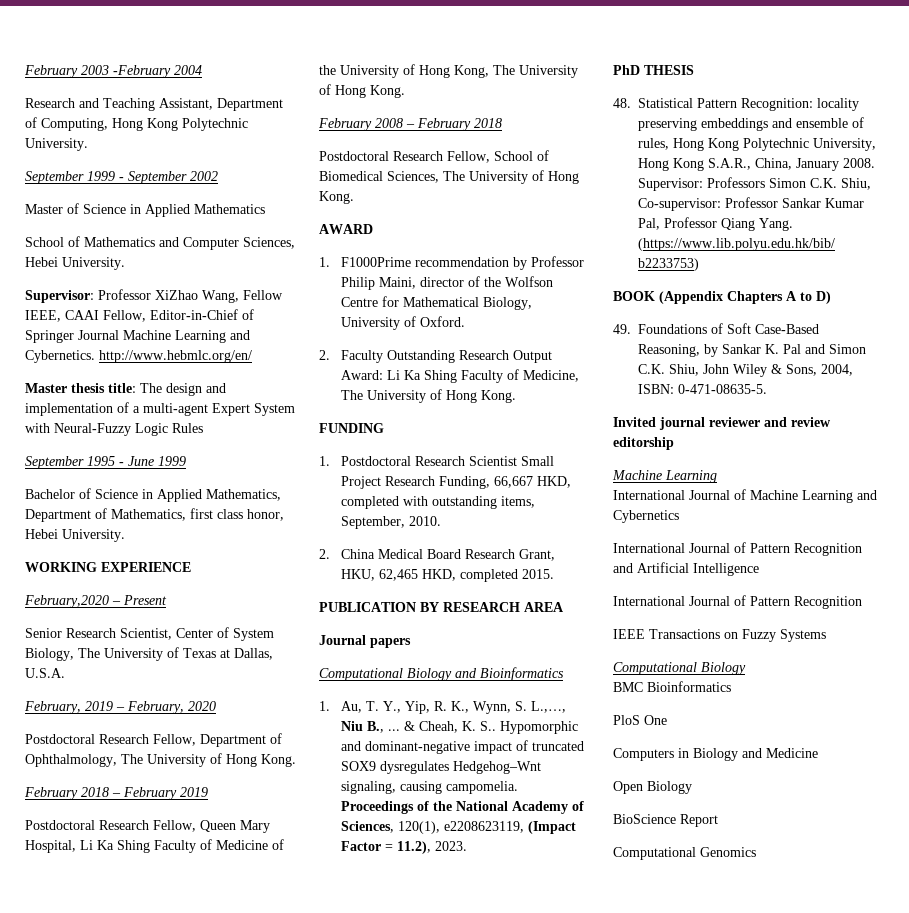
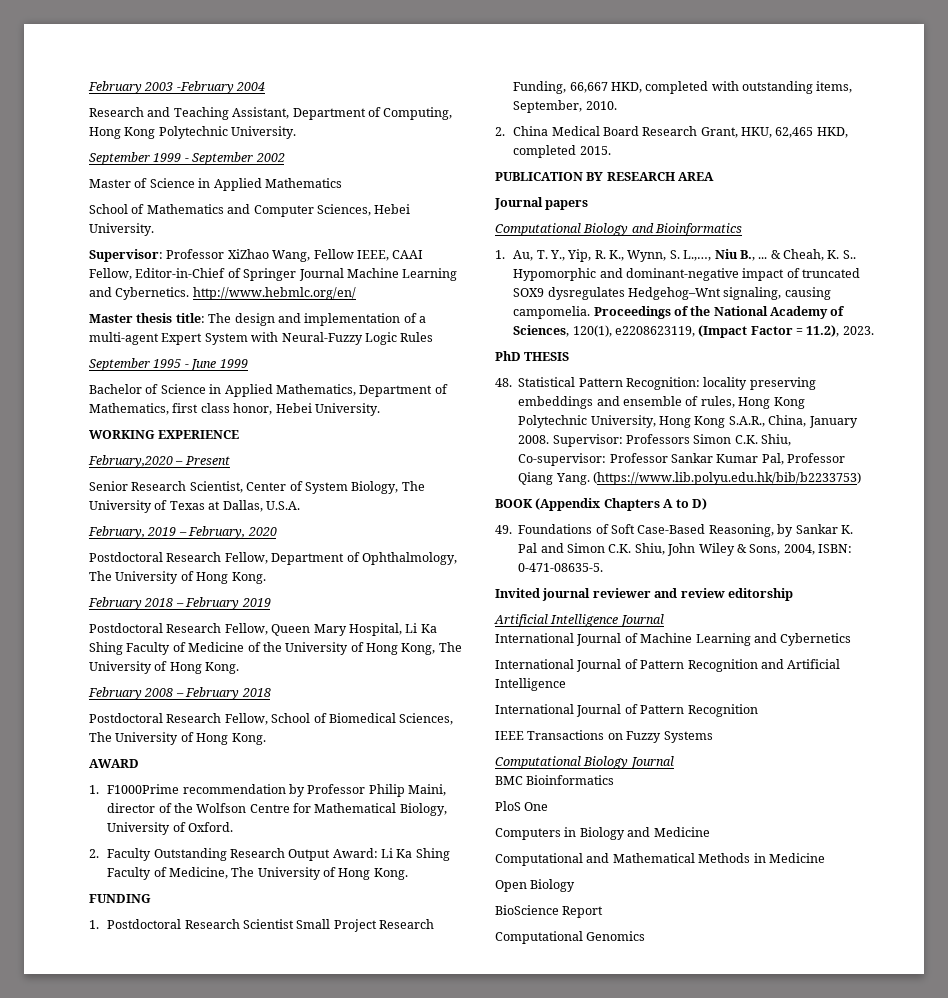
  Invited journal reviewer and review editorship
- Machine Learning
+ Artificial Intelligence Journal
  IEEE Transactions on Fuzzy Systems
- Computational Biology
+ Computational Biology Journal
+ Computational and Mathematical Methods in Medicine

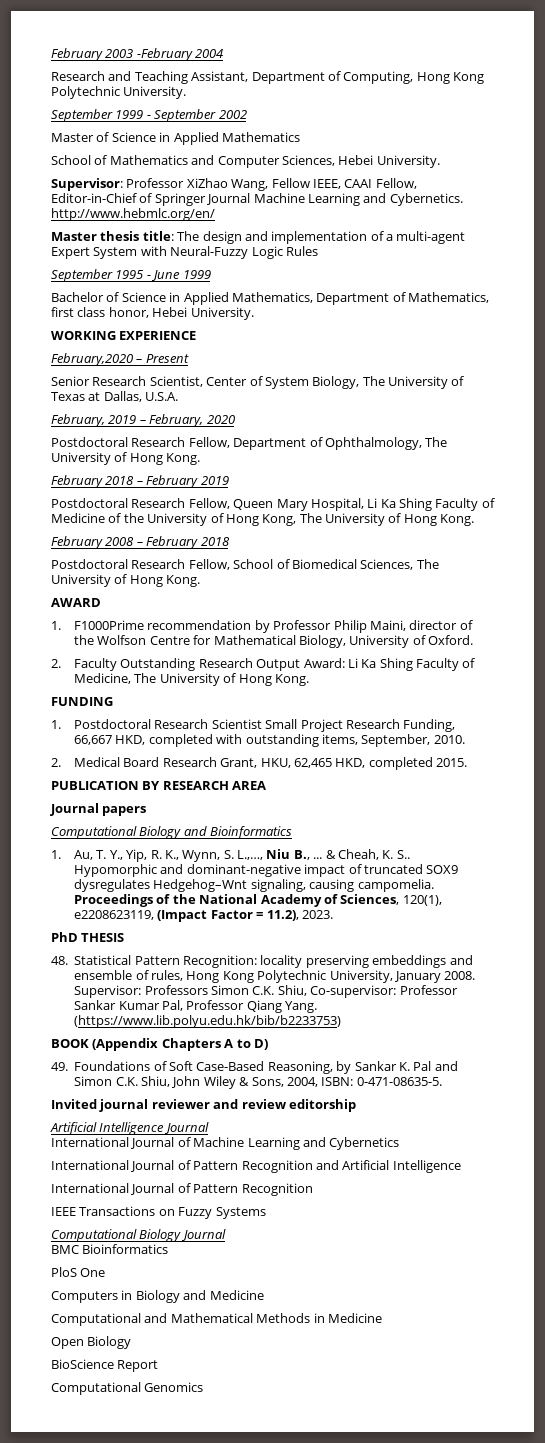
- 2. China Medical Board Research Grant, HKU, 62,465 HKD, completed 2015.
+ 2. Medical Board Research Grant, HKU, 62,465 HKD, completed 2015.
- 48. Statistical Pattern Recognition: locality preserving embeddings and ensemble of rules, Hong Kong Polytechnic University, Hong Kong S.A.R., China, January 2008.
+ 48. Statistical Pattern Recognition: locality preserving embeddings and ensemble of rules, Hong Kong Polytechnic University, January 2008.

